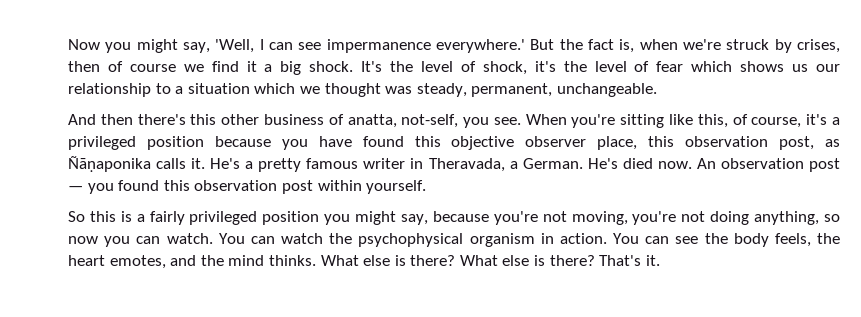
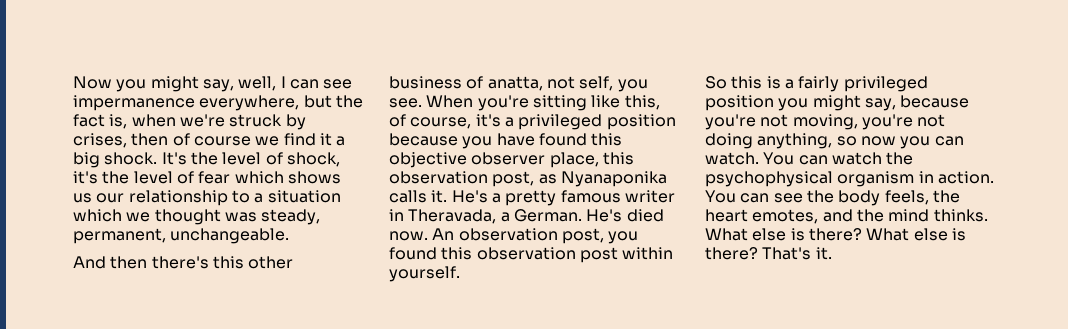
- Now you might say, 'Well, I can see impermanence everywhere.' But the fact is, when we're struck by crises, then of course we find it a big shock.
+ Now you might say, well, I can see impermanence everywhere, but the fact is, when we're struck by crises, then of course we find it a big shock.
- And then there's this other business of anatta, not-self, you see.
+ And then there's this other business of anatta, not self, you see.
- When you're sitting like this, of course, it's a privileged position because you have found this objective observer place, this observation post, as Ñāṇaponika calls it.
+ When you're sitting like this, of course, it's a privileged position because you have found this objective observer place, this observation post, as Nyanaponika calls it.
- An observation post — you found this observation post within yourself.
+ An observation post, you found this observation post within yourself.

